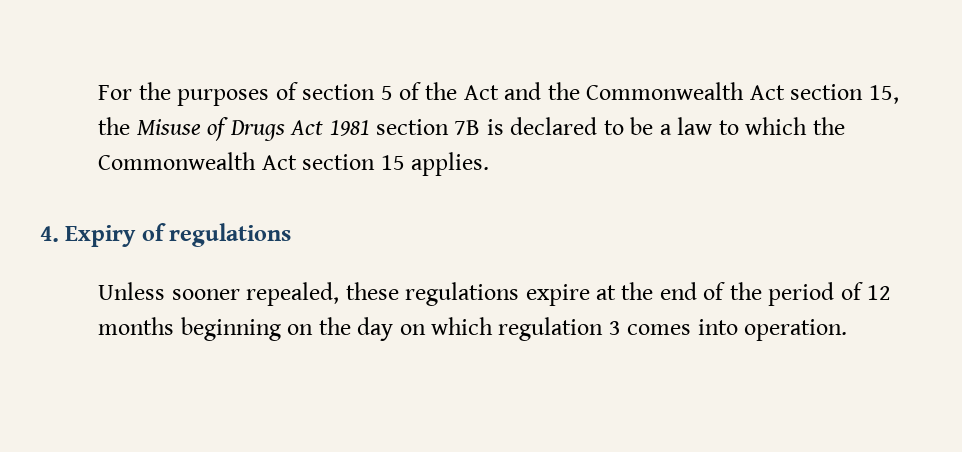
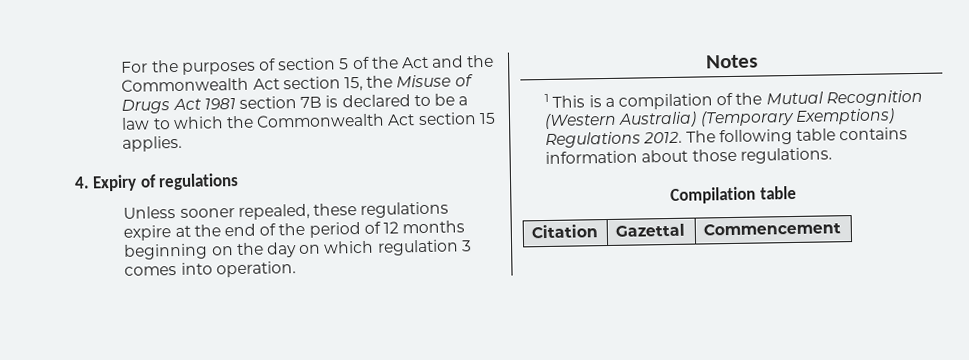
+ Notes
+ 1 This is a compilation of the Mutual Recognition (Western Australia) (Temporary Exemptions) Regulations 2012. The following table contains information about those regulations.
+ Compilation table
+ Citation | Gazettal | Commencement

